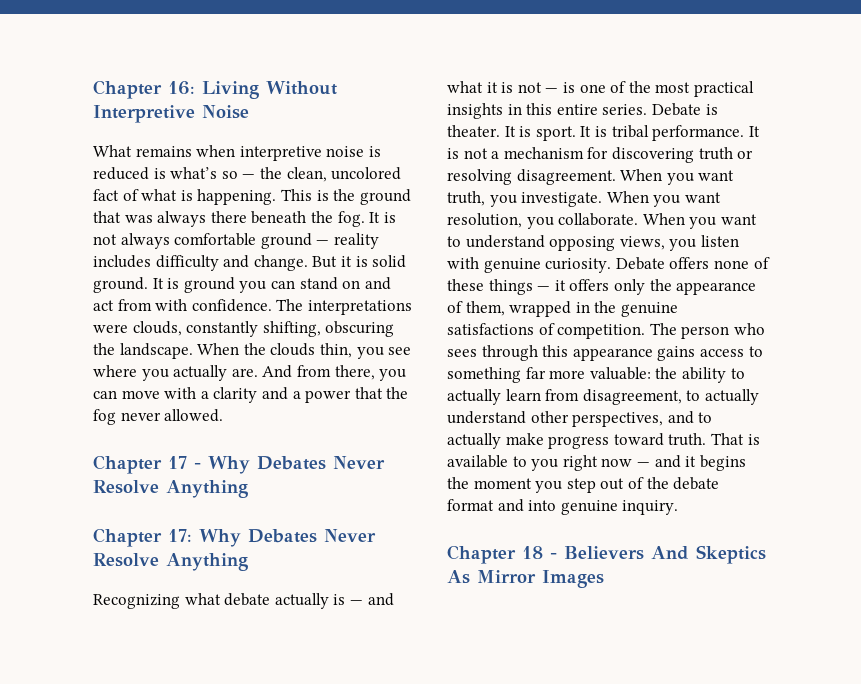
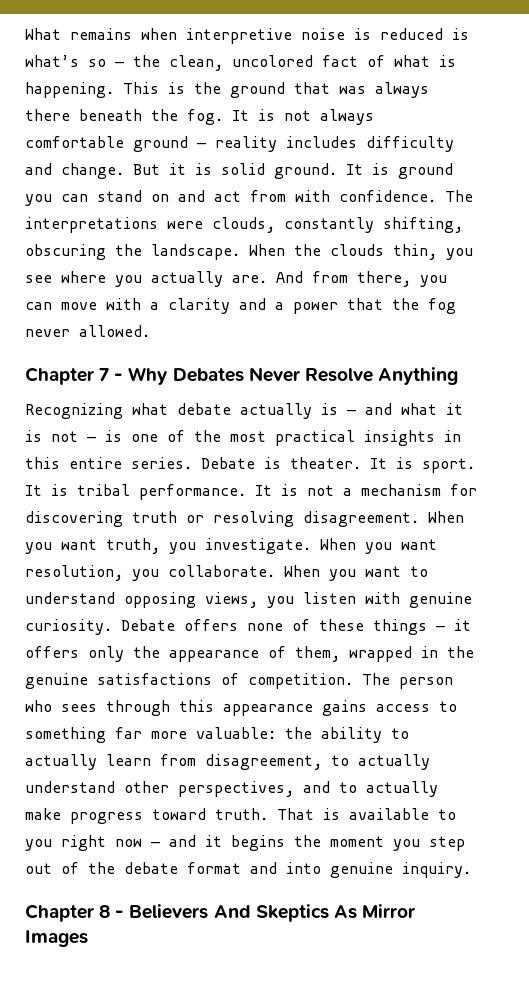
- Chapter 16: Living Without Interpretive Noise
- Chapter 17 - Why Debates Never Resolve Anything
+ Chapter 7 - Why Debates Never Resolve Anything
- Chapter 17: Why Debates Never Resolve Anything
- Chapter 18 - Believers And Skeptics As Mirror Images
+ Chapter 8 - Believers And Skeptics As Mirror Images

